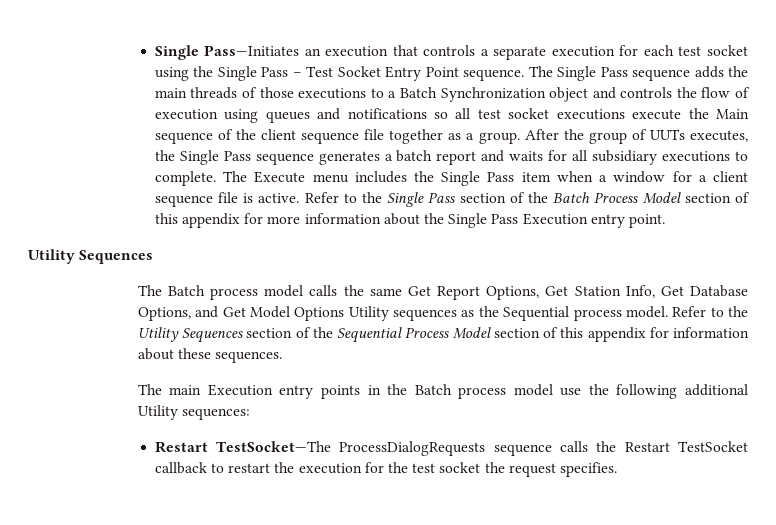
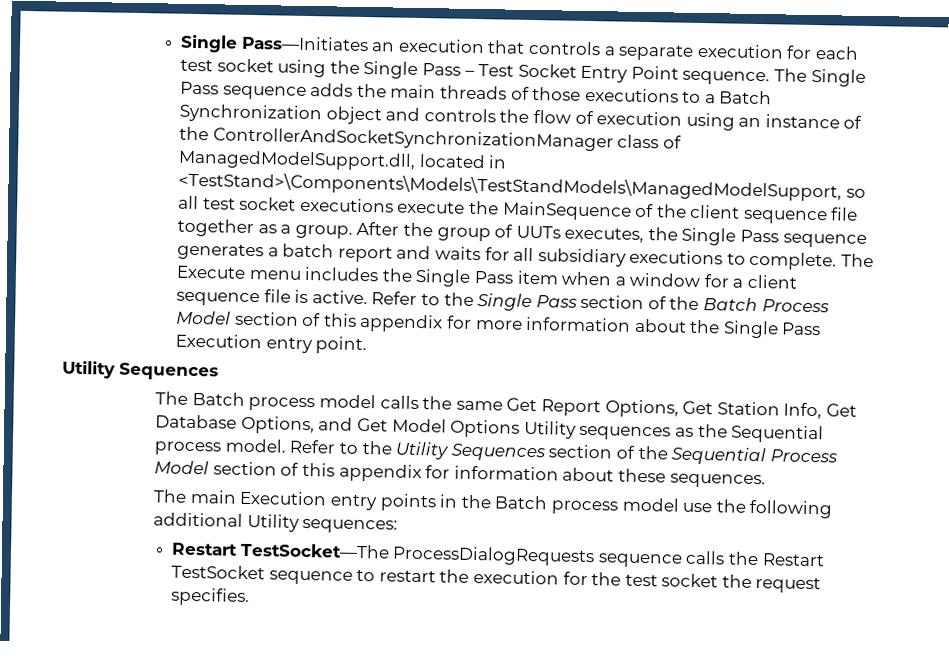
- The Single Pass sequence adds the main threads of those executions to a Batch Synchronization object and controls the flow of execution using queues and notifications so all test socket executions execute the Main sequence of the client sequence file together as a group.
+ The Single Pass sequence adds the main threads of those executions to a Batch Synchronization object and controls the flow of execution using an instance of the ControllerAndSocketSynchronizationManager class of ManagedModelSupport.dll, located in <TestStand>\Components\Models\TestStandModels\ManagedModelSupport, so all test socket executions execute the MainSequence of the client sequence file together as a group.
- Restart TestSocket—The ProcessDialogRequests sequence calls the Restart TestSocket callback to restart the execution for the test socket the request specifies.
+ Restart TestSocket—The ProcessDialogRequests sequence calls the Restart TestSocket sequence to restart the execution for the test socket the request specifies.

